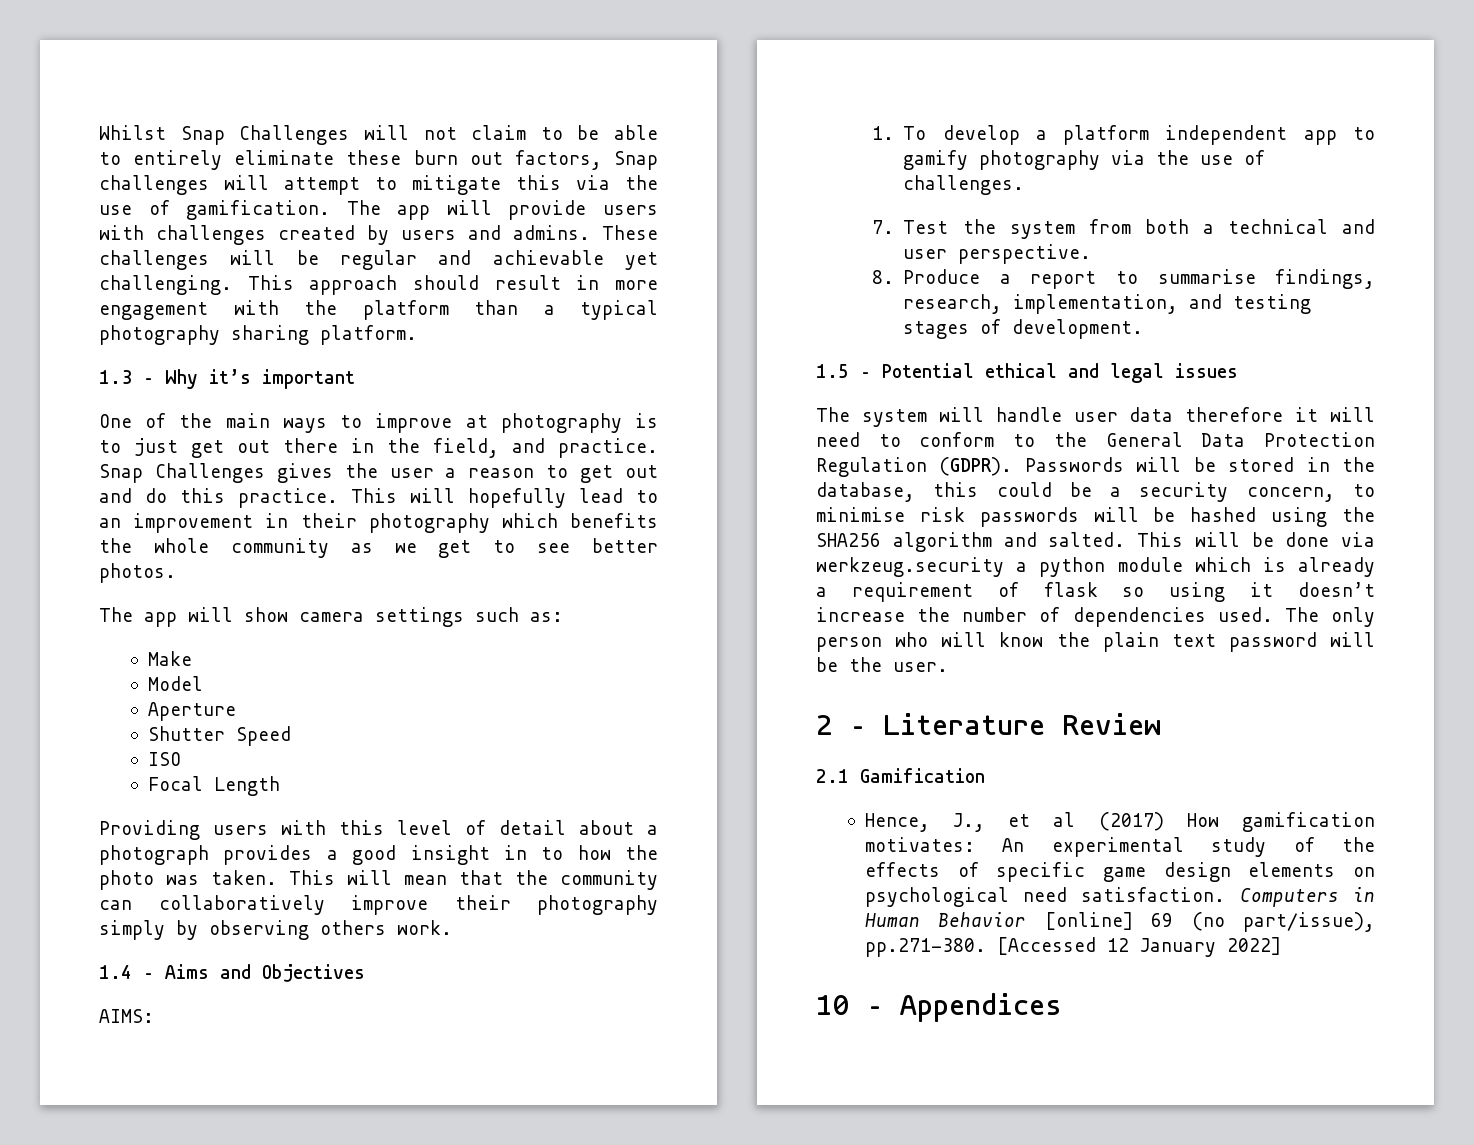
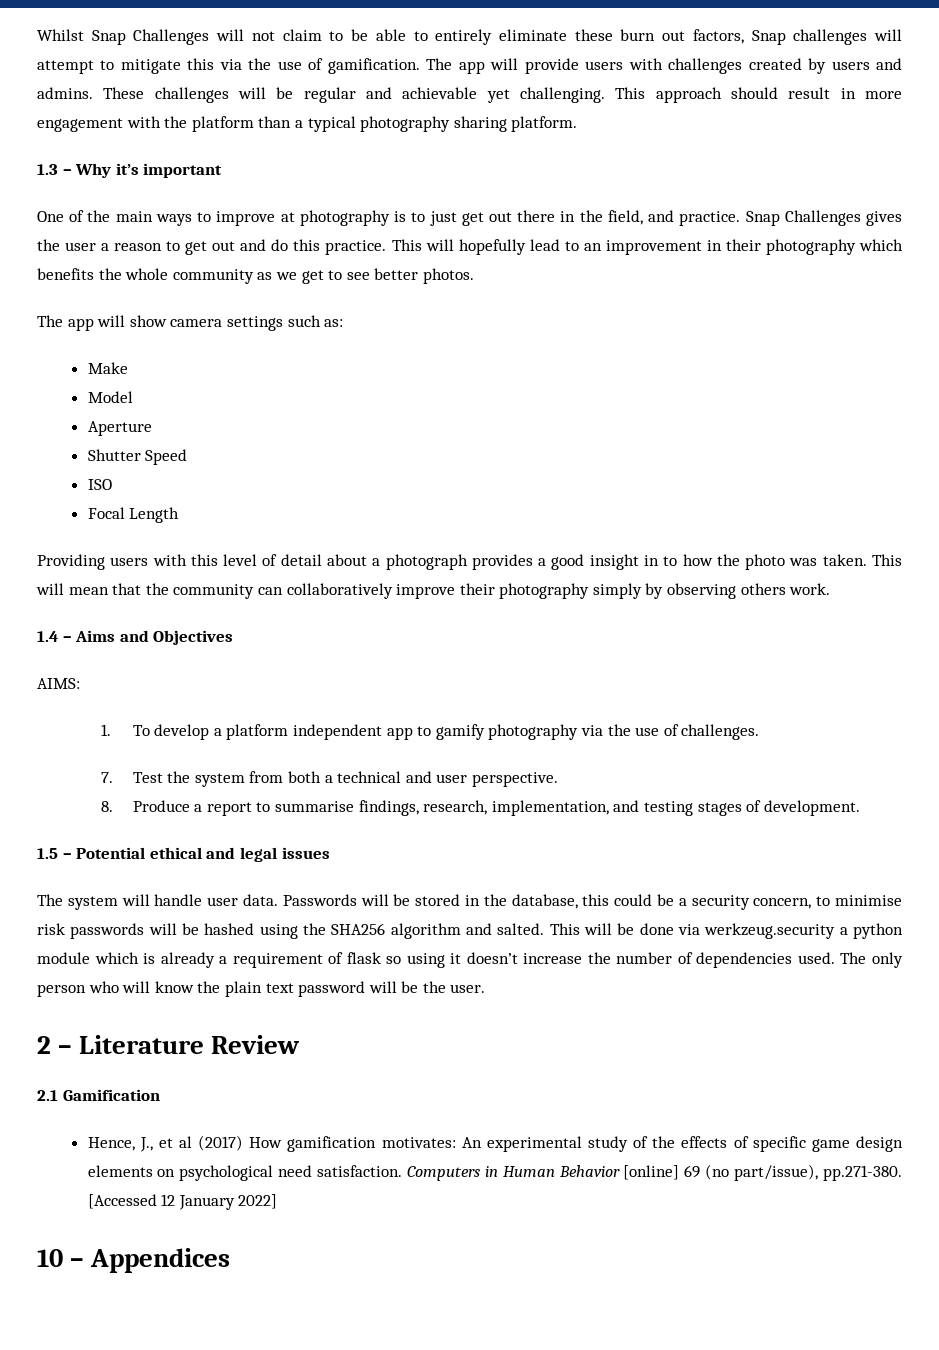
- The system will handle user data therefore it will need to conform to the General Data Protection Regulation (GDPR).
+ The system will handle user data.

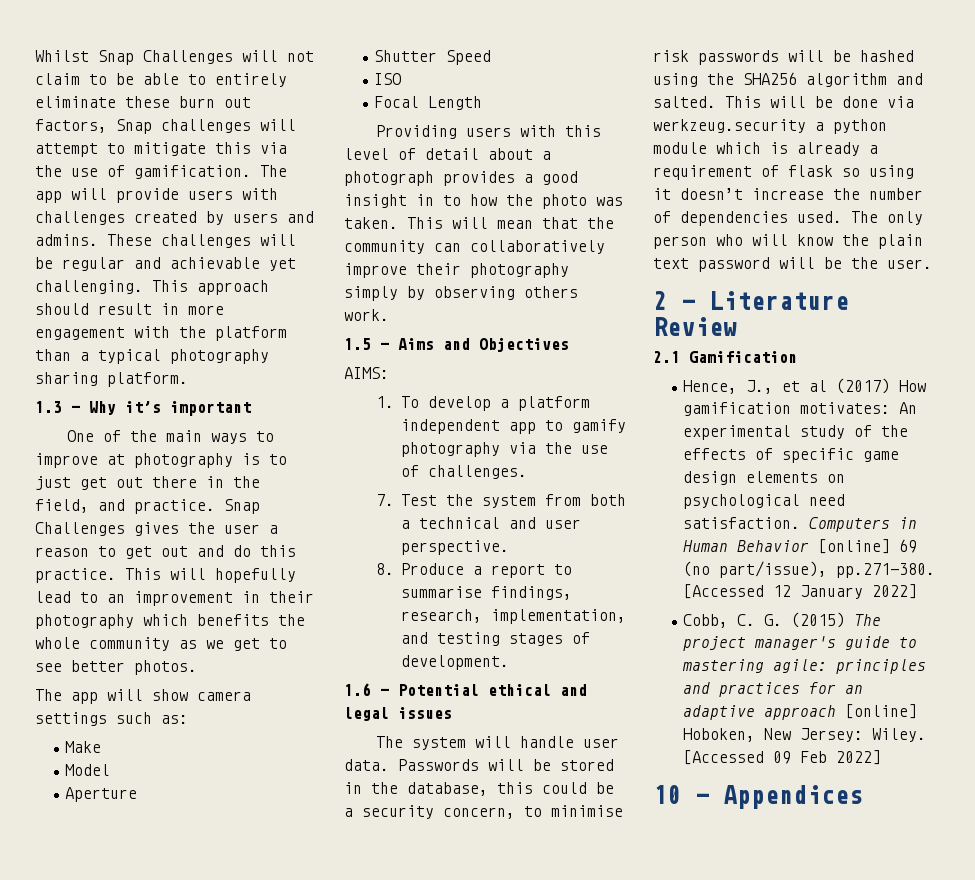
- 1.4 – Aims and Objectives
+ 1.5 – Aims and Objectives
- 1.5 – Potential ethical and legal issues
+ 1.6 – Potential ethical and legal issues
+ Cobb, C. G. (2015) The project manager's guide to mastering agile: principles and practices for an adaptive approach [online] Hoboken, New Jersey: Wiley. [Accessed 09 Feb 2022]

